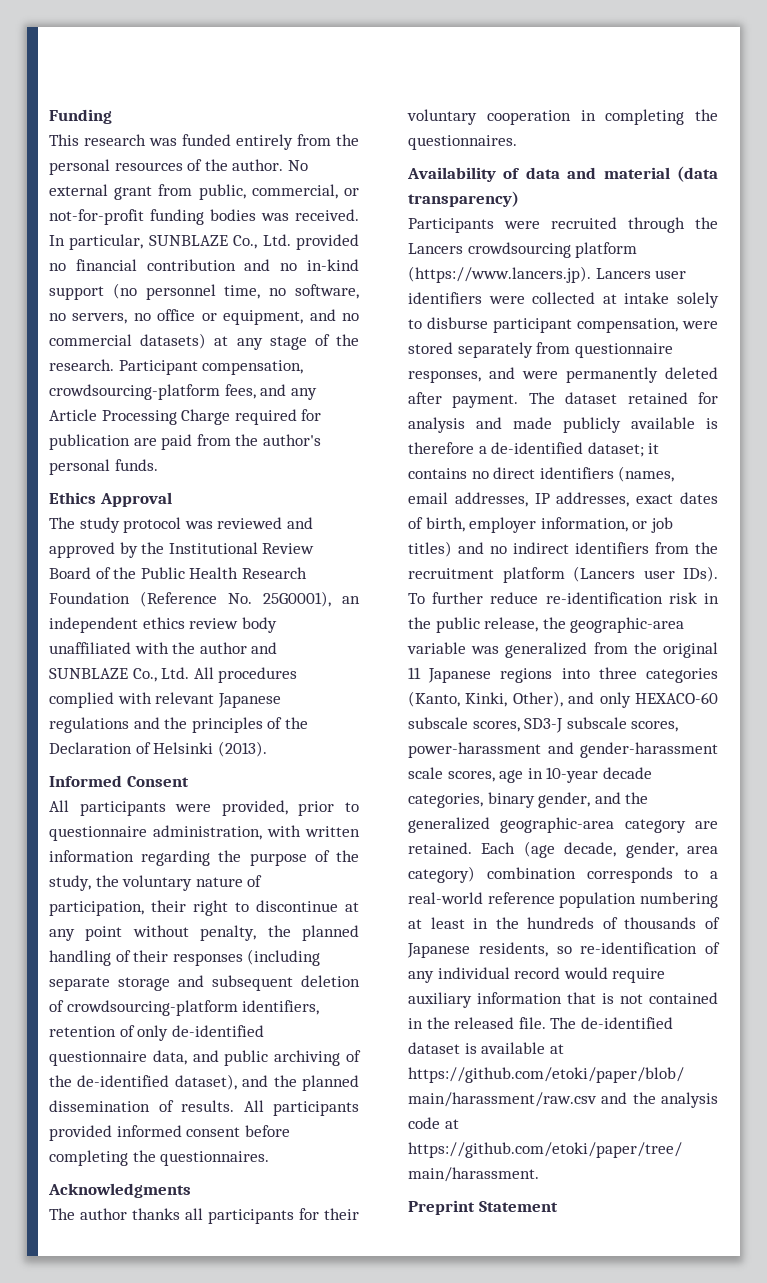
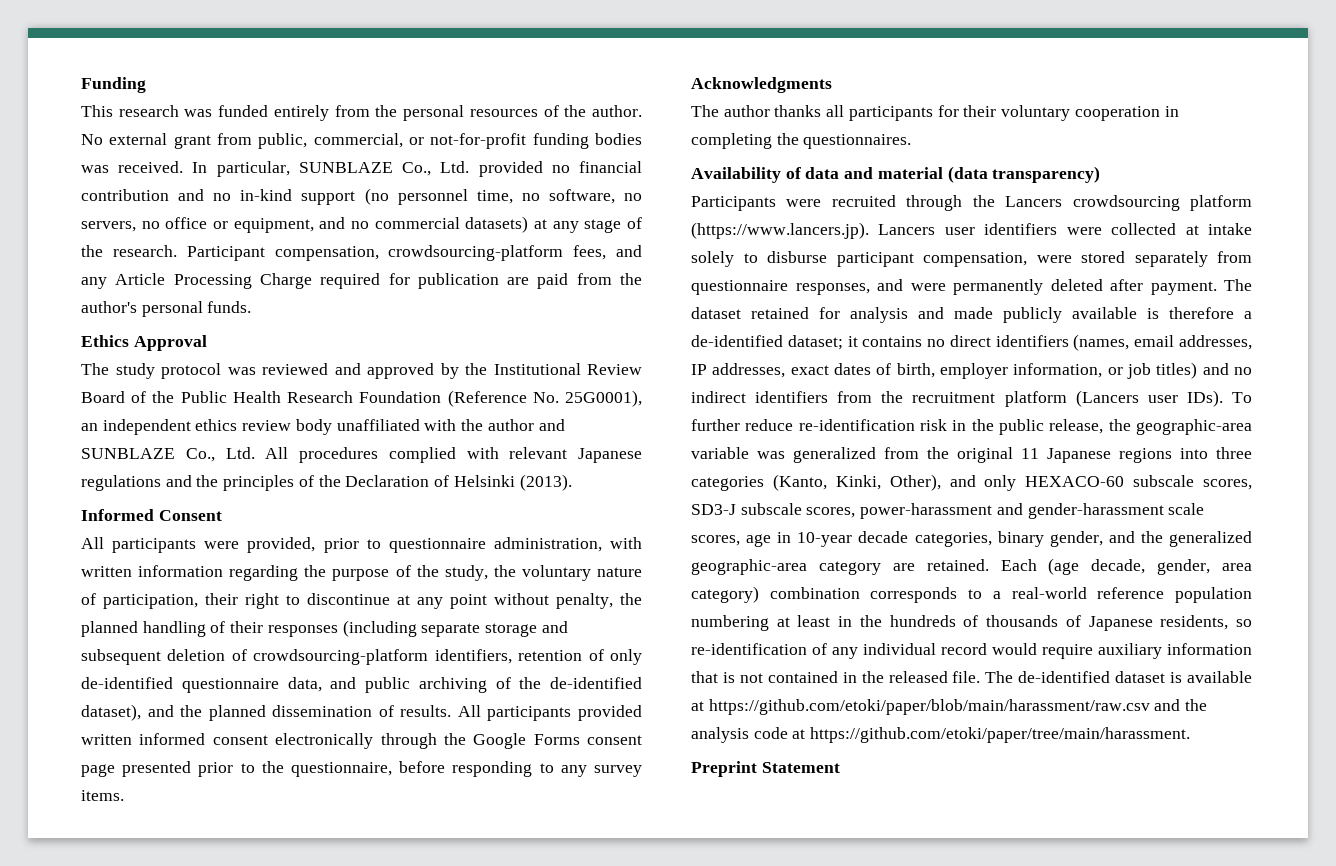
- All participants provided informed consent before completing the questionnaires.
+ All participants provided written informed consent electronically through the Google Forms consent page presented prior to the questionnaire, before responding to any survey items.

